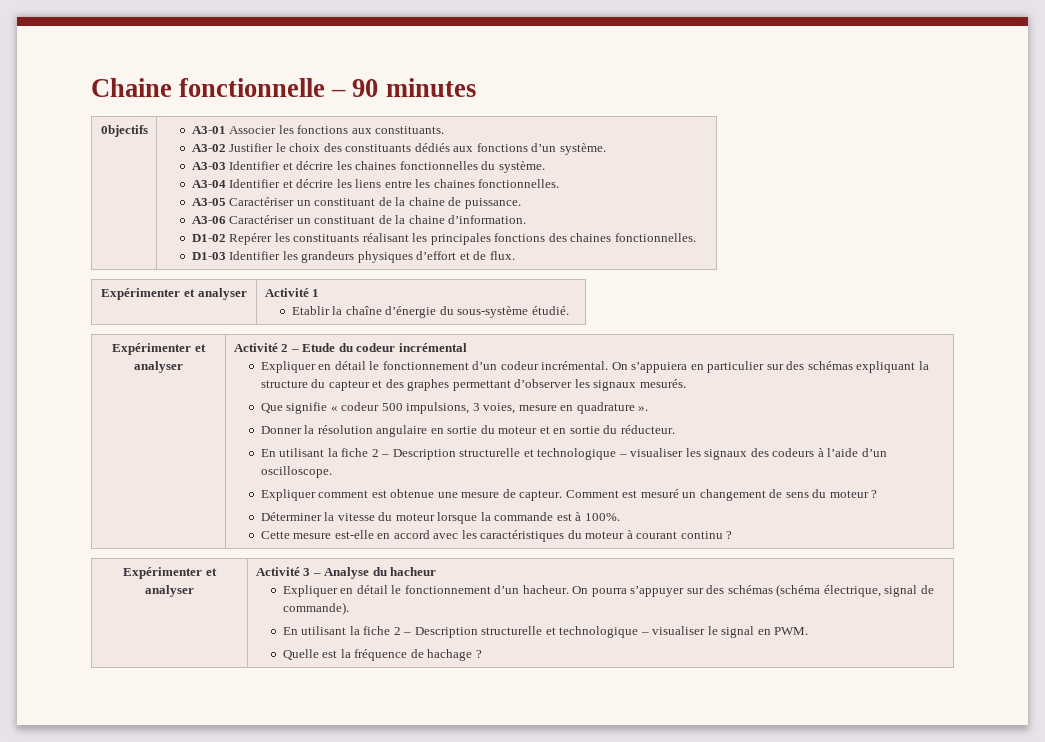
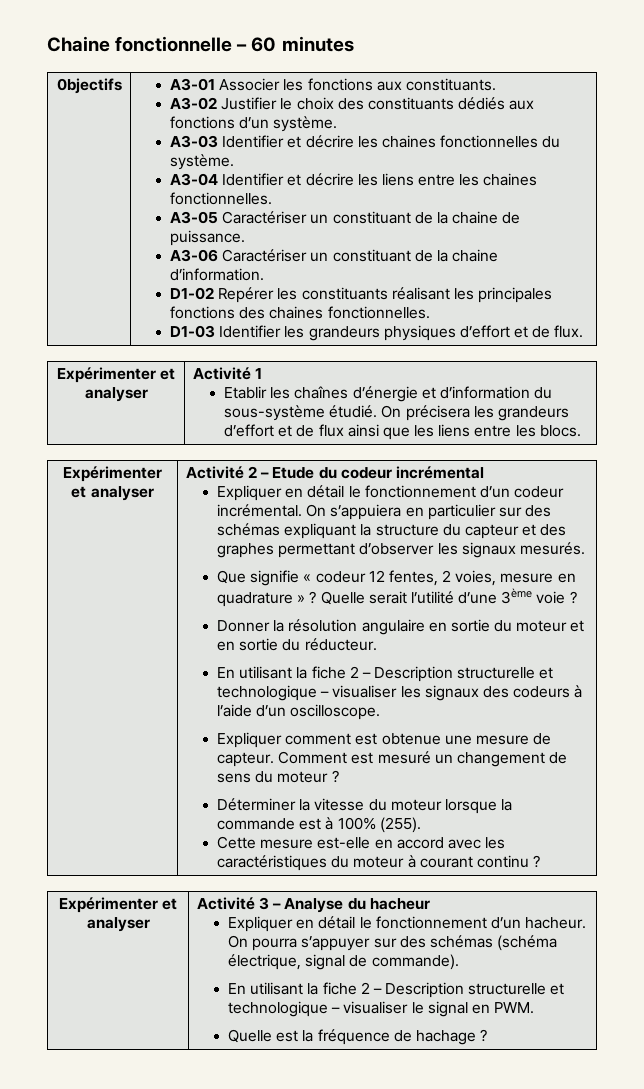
- Chaine fonctionnelle – 90 minutes
+ Chaine fonctionnelle – 60 minutes
  Expérimenter et analyser | Activité 1
- Etablir la chaîne d’énergie du sous-système étudié.
+ Etablir les chaînes d’énergie et d’information du sous-système étudié. On précisera les grandeurs d’effort et de flux ainsi que les liens entre les blocs.
- Que signifie « codeur 500 impulsions, 3 voies, mesure en quadrature ».
+ Que signifie « codeur 12 fentes, 2 voies, mesure en quadrature » ? Quelle serait l’utilité d’une 3ème voie ?
- Déterminer la vitesse du moteur lorsque la commande est à 100%.
+ Déterminer la vitesse du moteur lorsque la commande est à 100% (255).

